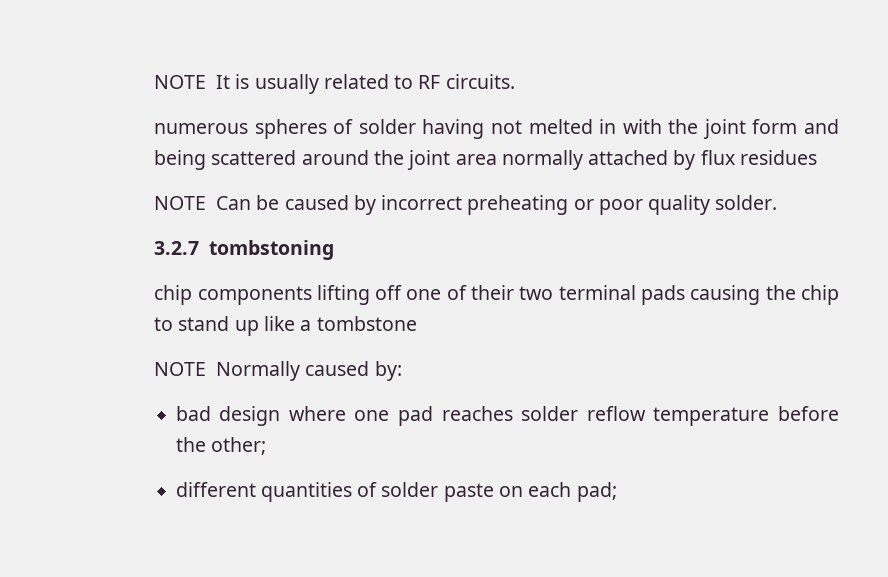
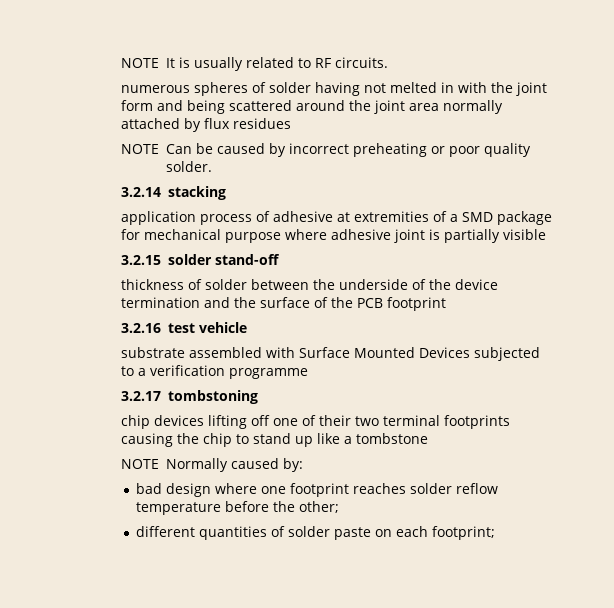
- 3.2.7 tombstoning
+ 3.2.14 stacking
+ application process of adhesive at extremities of a SMD package for mechanical purpose where adhesive joint is partially visible
+ 3.2.15 solder stand-off
+ thickness of solder between the underside of the device termination and the surface of the PCB footprint
+ 3.2.16 test vehicle
+ substrate assembled with Surface Mounted Devices subjected to a verification programme
+ 3.2.17 tombstoning
- chip components lifting off one of their two terminal pads causing the chip to stand up like a tombstone
+ chip devices lifting off one of their two terminal footprints causing the chip to stand up like a tombstone
- bad design where one pad reaches solder reflow temperature before the other;
+ bad design where one footprint reaches solder reflow temperature before the other;
- different quantities of solder paste on each pad;
+ different quantities of solder paste on each footprint;

